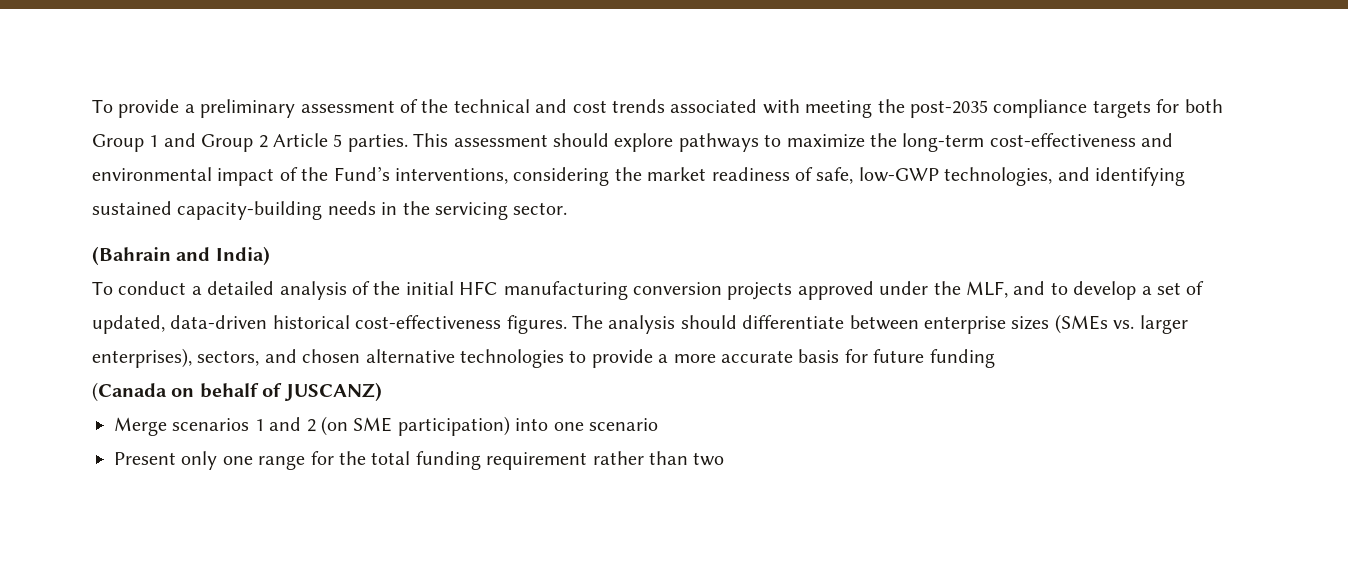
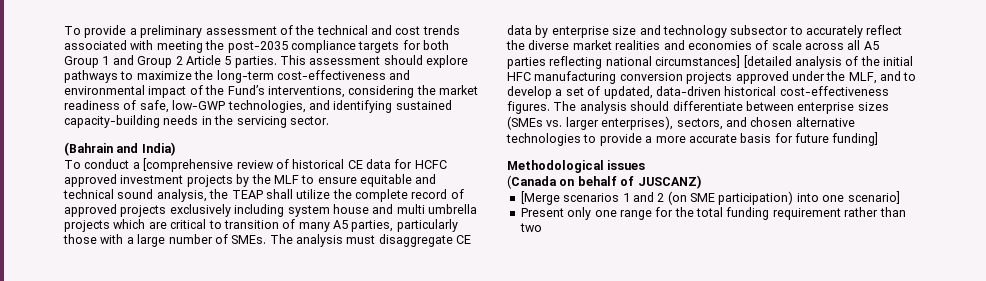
- To conduct a detailed analysis of the initial HFC manufacturing conversion projects approved under the MLF, and to develop a set of updated, data-driven historical cost-effectiveness figures.
+ To conduct a [comprehensive review of historical CE data for HCFC approved investment projects by the MLF to ensure equitable and technical sound analysis, the TEAP shall utilize the complete record of approved projects exclusively including system house and multi umbrella projects which are critical to transition of many A5 parties, particularly those with a large number of SMEs. The analysis must disaggregate CE data by enterprise size and technology subsector to accurately reflect the diverse market realities and economies of scale across all A5 parties reflecting national circumstances] [detailed analysis of the initial HFC manufacturing conversion projects approved under the MLF, and to develop a set of updated, data-driven historical cost-effectiveness figures.
- The analysis should differentiate between enterprise sizes (SMEs vs. larger enterprises), sectors, and chosen alternative technologies to provide a more accurate basis for future funding
+ The analysis should differentiate between enterprise sizes (SMEs vs. larger enterprises), sectors, and chosen alternative technologies to provide a more accurate basis for future funding]
+ Methodological issues
- Merge scenarios 1 and 2 (on SME participation) into one scenario
+ [Merge scenarios 1 and 2 (on SME participation) into one scenario]

